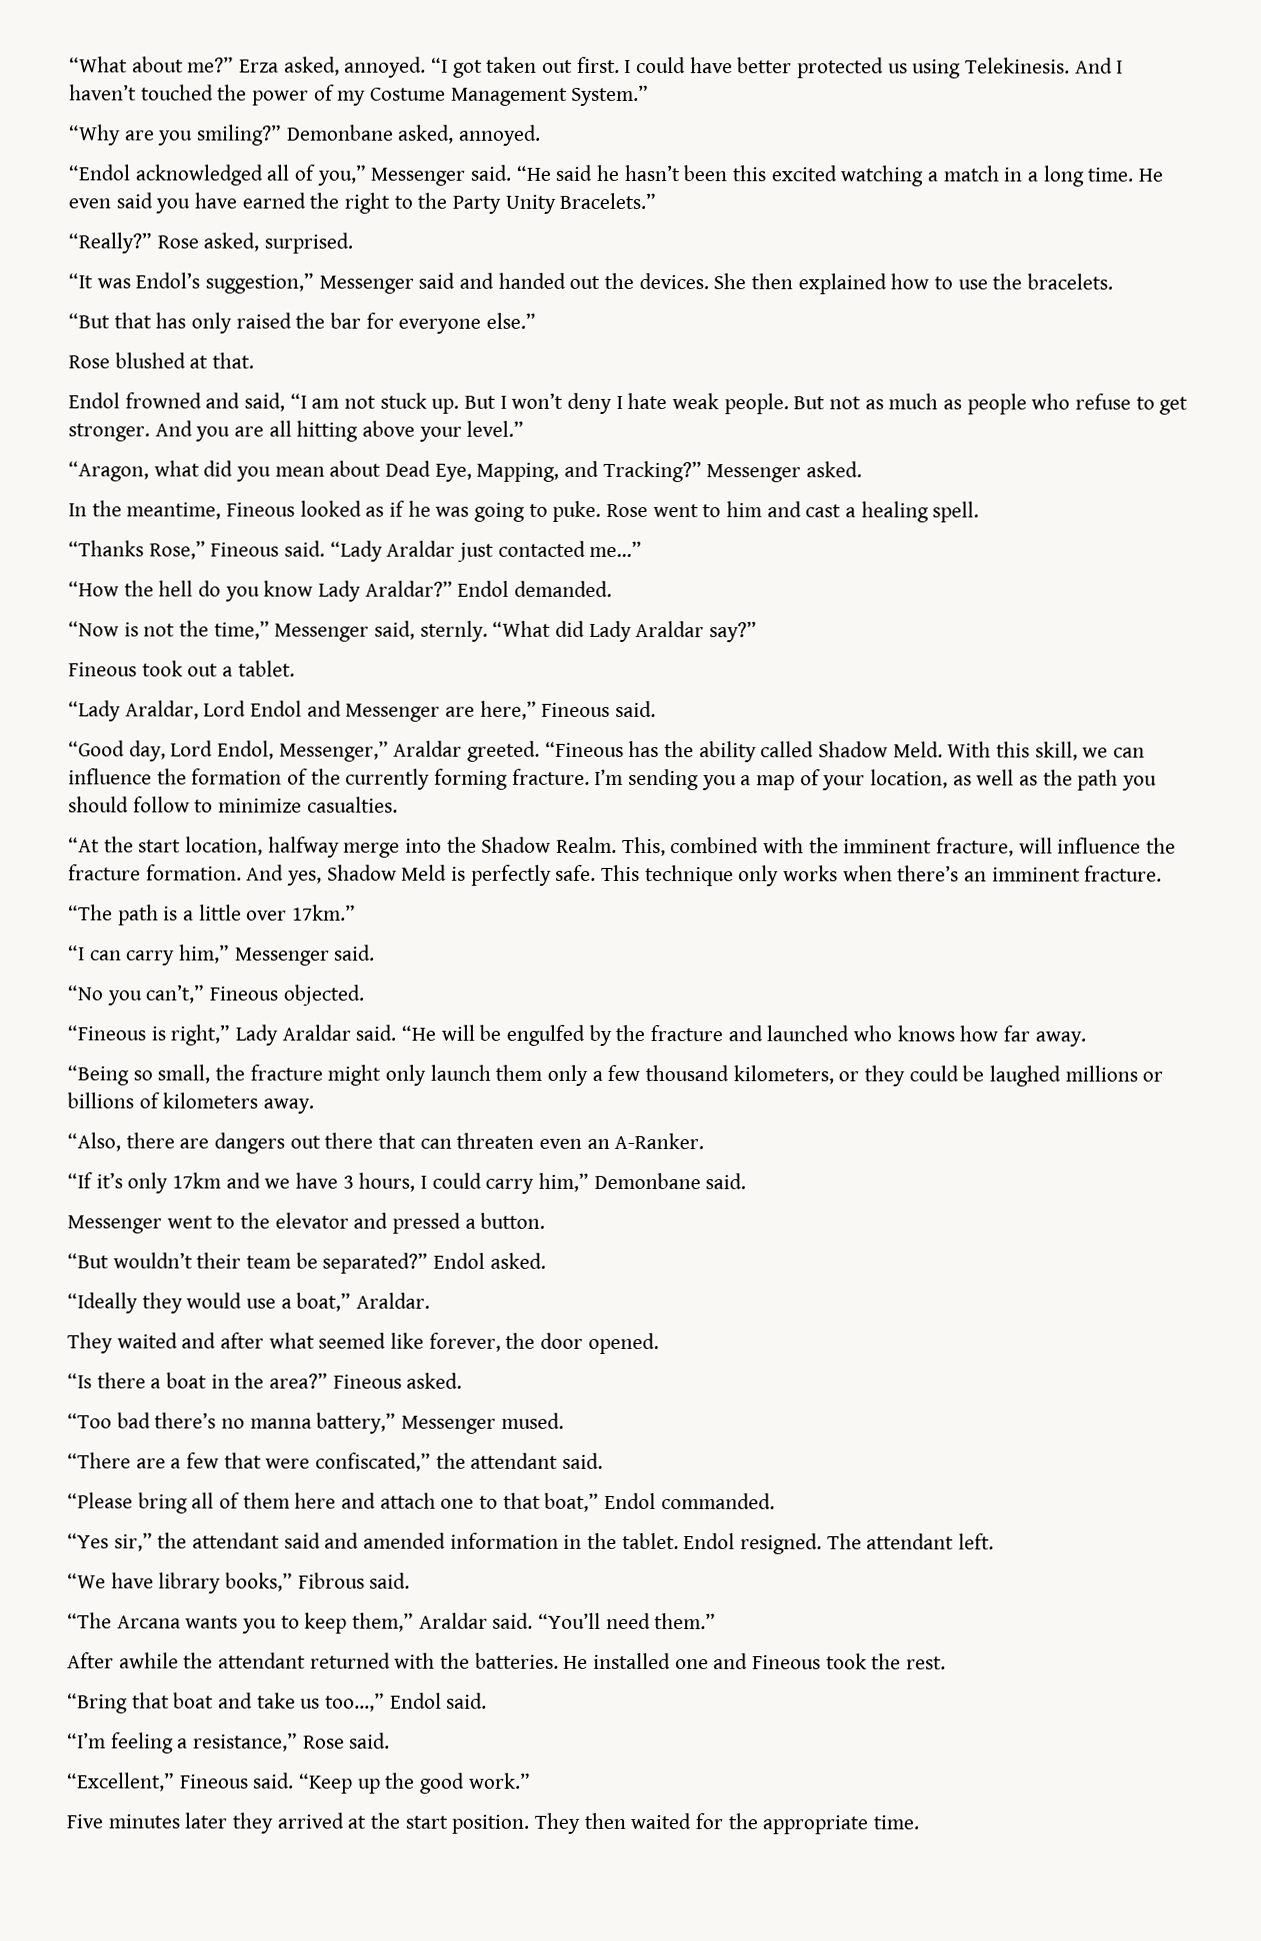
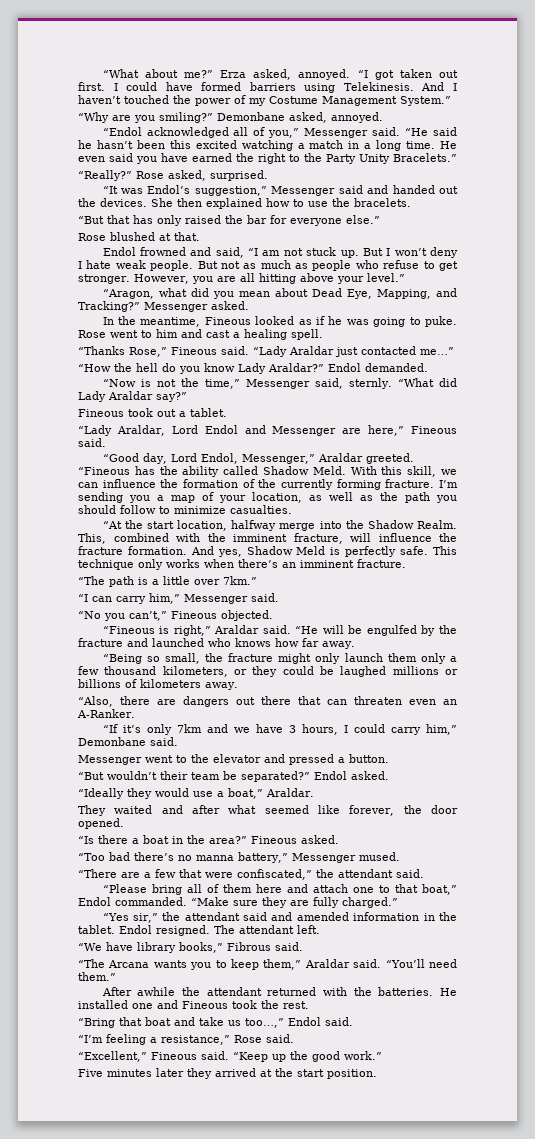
- I could have better protected us using Telekinesis.
+ I could have formed barriers using Telekinesis.
- And you are all hitting above your level.”
+ However, you are all hitting above your level.”
- “The path is a little over 17km.”
+ “The path is a little over 7km.”
- “Fineous is right,” Lady Araldar said.
+ “Fineous is right,” Araldar said.
- “If it’s only 17km and we have 3 hours, I could carry him,” Demonbane said.
+ “If it’s only 7km and we have 3 hours, I could carry him,” Demonbane said.
+ “Make sure they are fully charged.”
- They then waited for the appropriate time.

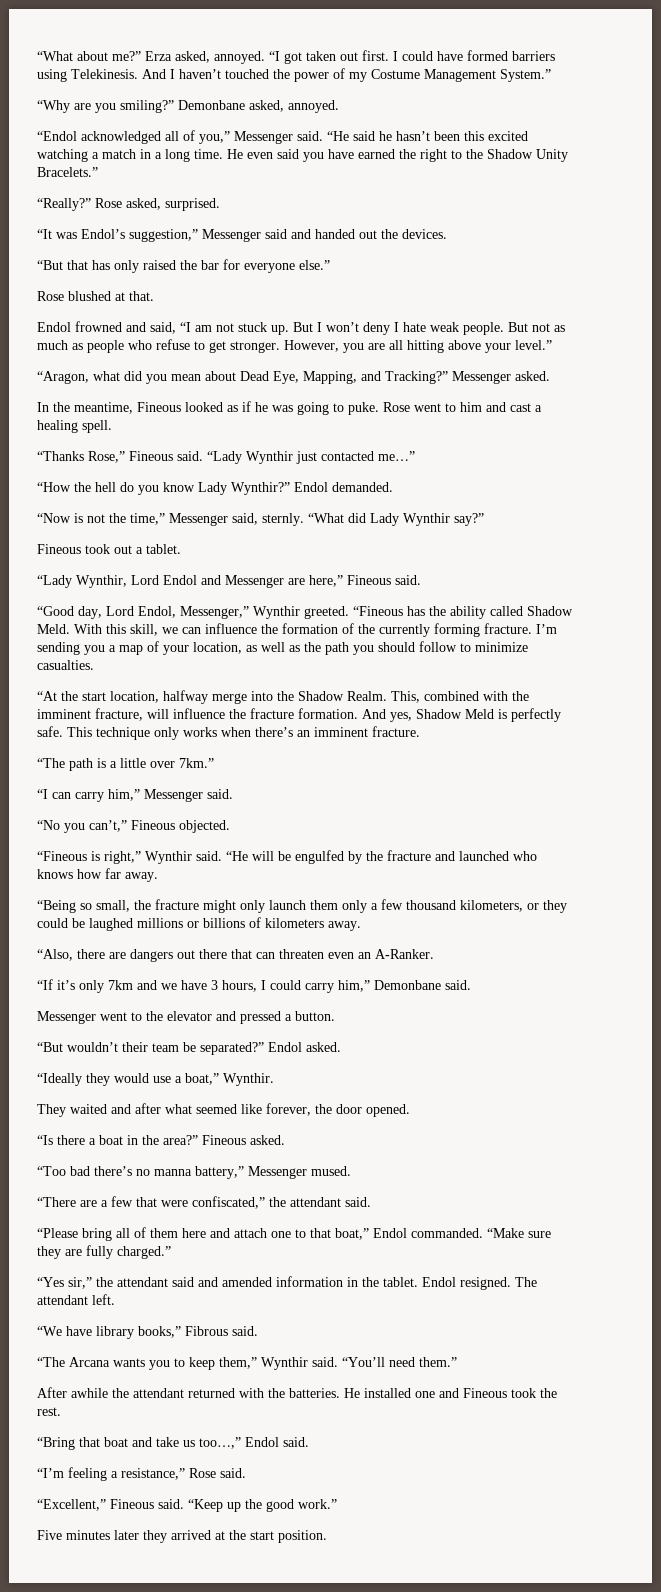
- He even said you have earned the right to the Party Unity Bracelets.”
+ He even said you have earned the right to the Shadow Unity Bracelets.”
- She then explained how to use the bracelets.
- “Lady Araldar just contacted me…”
+ “Lady Wynthir just contacted me…”
- “How the hell do you know Lady Araldar?”
+ “How the hell do you know Lady Wynthir?”
- “What did Lady Araldar say?”
+ “What did Lady Wynthir say?”
- “Lady Araldar, Lord Endol and Messenger are here,” Fineous said.
+ “Lady Wynthir, Lord Endol and Messenger are here,” Fineous said.
- “Good day, Lord Endol, Messenger,” Araldar greeted.
+ “Good day, Lord Endol, Messenger,” Wynthir greeted.
- “Fineous is right,” Araldar said.
+ “Fineous is right,” Wynthir said.
- “Ideally they would use a boat,” Araldar.
+ “Ideally they would use a boat,” Wynthir.
- “The Arcana wants you to keep them,” Araldar said.
+ “The Arcana wants you to keep them,” Wynthir said.

